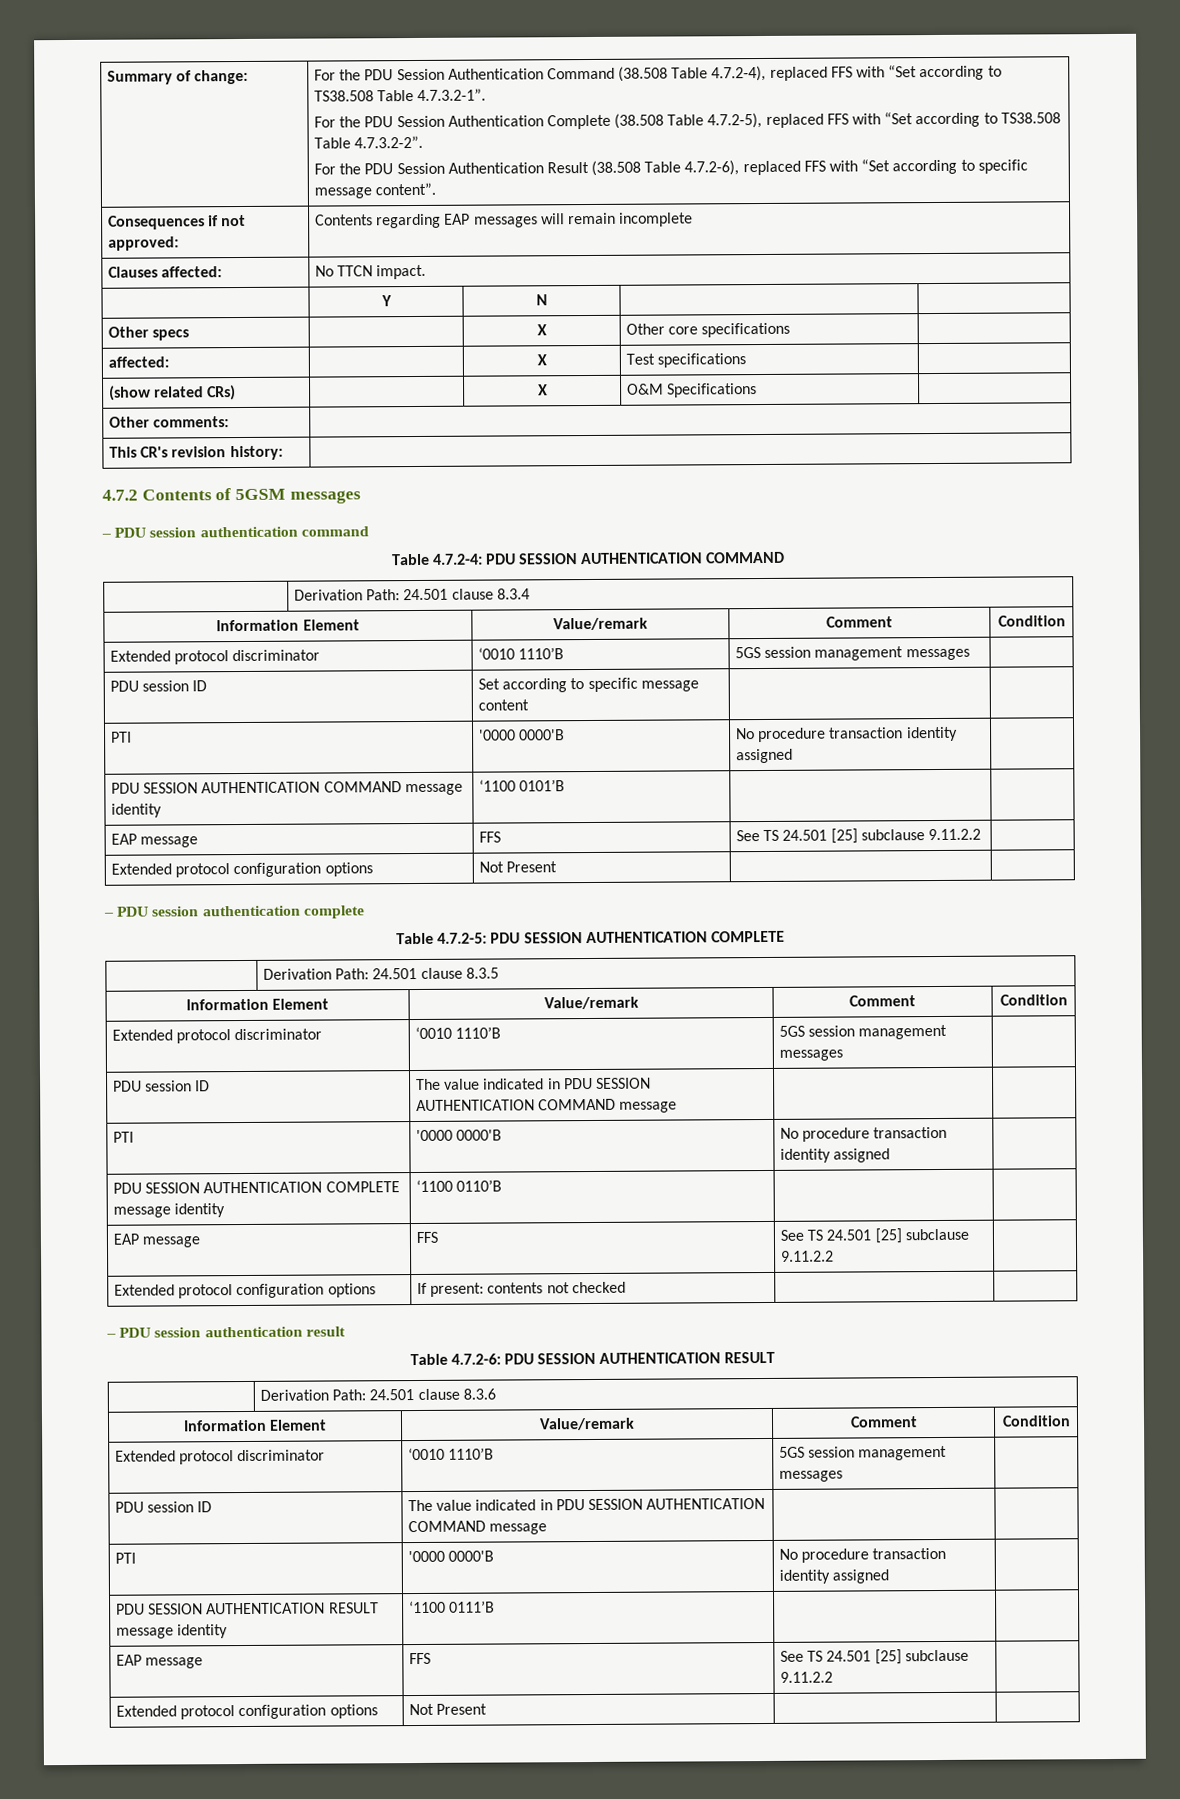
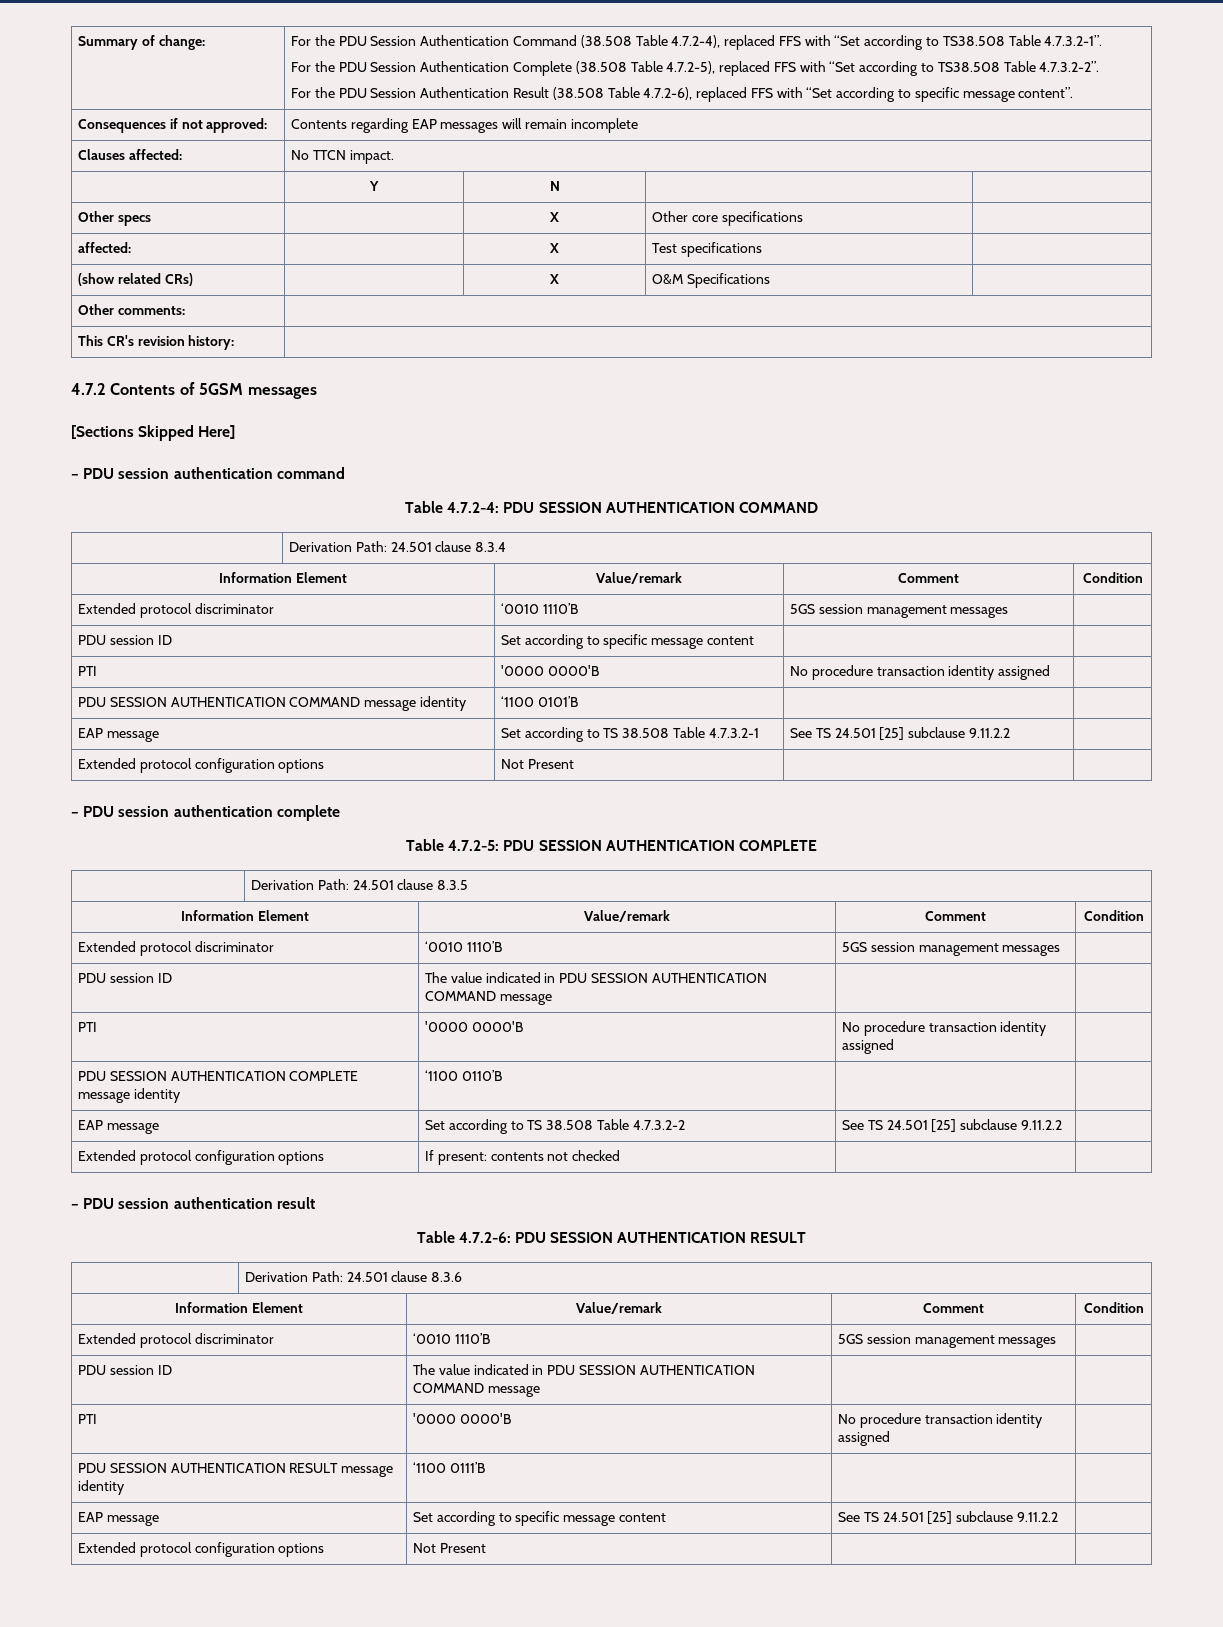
+ [Sections Skipped Here]
  PDU SESSION AUTHENTICATION COMMAND message identity | ‘1100 0101’B | |
- EAP message | FFS | See TS 24.501 [25] subclause 9.11.2.2 |
+ EAP message | Set according to TS 38.508 Table 4.7.3.2-1 | See TS 24.501 [25] subclause 9.11.2.2 |
  PDU SESSION AUTHENTICATION COMPLETE message identity | ‘1100 0110’B | |
- EAP message | FFS | See TS 24.501 [25] subclause 9.11.2.2 |
+ EAP message | Set according to TS 38.508 Table 4.7.3.2-2 | See TS 24.501 [25] subclause 9.11.2.2 |
  PDU SESSION AUTHENTICATION RESULT message identity | ‘1100 0111’B | |
- EAP message | FFS | See TS 24.501 [25] subclause 9.11.2.2 |
+ EAP message | Set according to specific message content | See TS 24.501 [25] subclause 9.11.2.2 |

